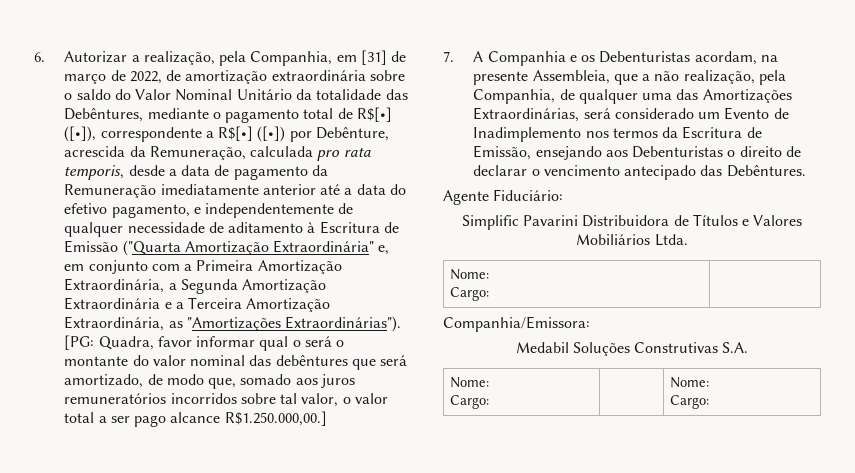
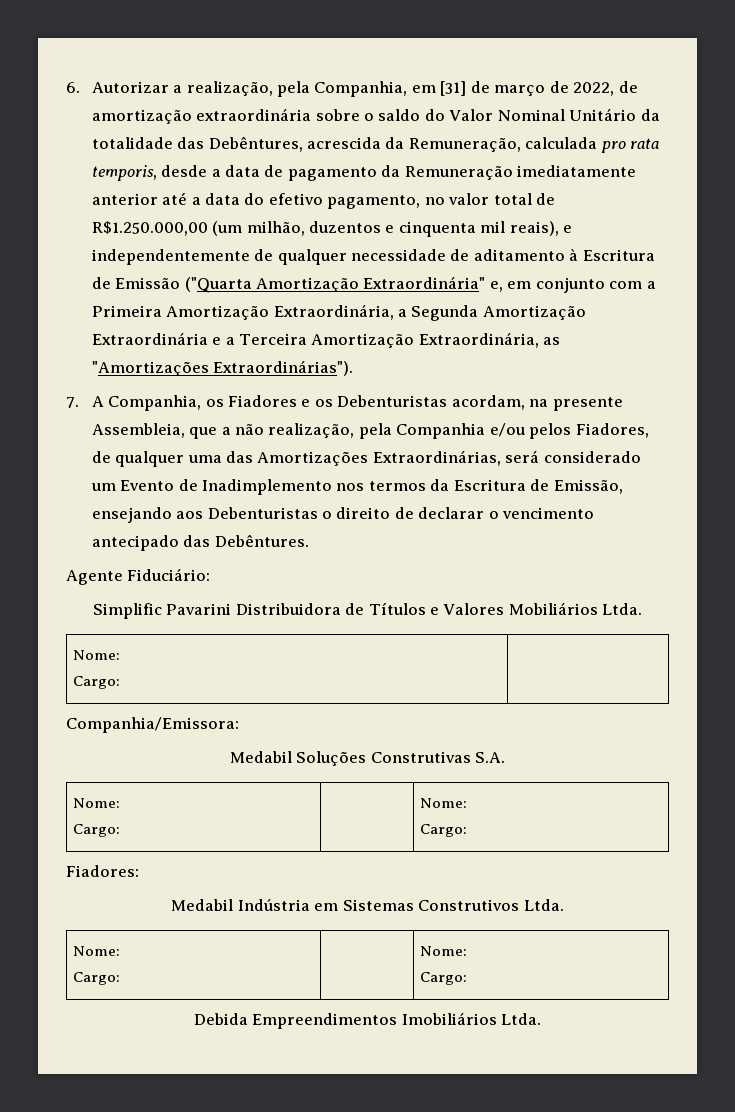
- 6. Autorizar a realização, pela Companhia, em [31] de março de 2022, de amortização extraordinária sobre o saldo do Valor Nominal Unitário da totalidade das Debêntures, mediante o pagamento total de R$[•] ([•]), correspondente a R$[•] ([•]) por Debênture, acrescida da Remuneração, calculada pro rata temporis, desde a data de pagamento da Remuneração imediatamente anterior até a data do efetivo pagamento, e independentemente de qualquer necessidade de aditamento à Escritura de Emissão ("Quarta Amortização Extraordinária" e, em conjunto com a Primeira Amortização Extraordinária, a Segunda Amortização Extraordinária e a Terceira Amortização Extraordinária, as "Amortizações Extraordinárias"). [PG: Quadra, favor informar qual o será o montante do valor nominal das debêntures que será amortizado, de modo que, somado aos juros remuneratórios incorridos sobre tal valor, o valor total a ser pago alcance R$1.250.000,00.]
+ 6. Autorizar a realização, pela Companhia, em [31] de março de 2022, de amortização extraordinária sobre o saldo do Valor Nominal Unitário da totalidade das Debêntures, acrescida da Remuneração, calculada pro rata temporis, desde a data de pagamento da Remuneração imediatamente anterior até a data do efetivo pagamento, no valor total de R$1.250.000,00 (um milhão, duzentos e cinquenta mil reais), e independentemente de qualquer necessidade de aditamento à Escritura de Emissão ("Quarta Amortização Extraordinária" e, em conjunto com a Primeira Amortização Extraordinária, a Segunda Amortização Extraordinária e a Terceira Amortização Extraordinária, as "Amortizações Extraordinárias").
- 7. A Companhia e os Debenturistas acordam, na presente Assembleia, que a não realização, pela Companhia, de qualquer uma das Amortizações Extraordinárias, será considerado um Evento de Inadimplemento nos termos da Escritura de Emissão, ensejando aos Debenturistas o direito de declarar o vencimento antecipado das Debêntures.
+ 7. A Companhia, os Fiadores e os Debenturistas acordam, na presente Assembleia, que a não realização, pela Companhia e/ou pelos Fiadores, de qualquer uma das Amortizações Extraordinárias, será considerado um Evento de Inadimplemento nos termos da Escritura de Emissão, ensejando aos Debenturistas o direito de declarar o vencimento antecipado das Debêntures.
+ Fiadores:
+ Medabil Indústria em Sistemas Construtivos Ltda.
+ Nome:
+ Cargo: | | Nome:
+ Cargo:
+ Debida Empreendimentos Imobiliários Ltda.

